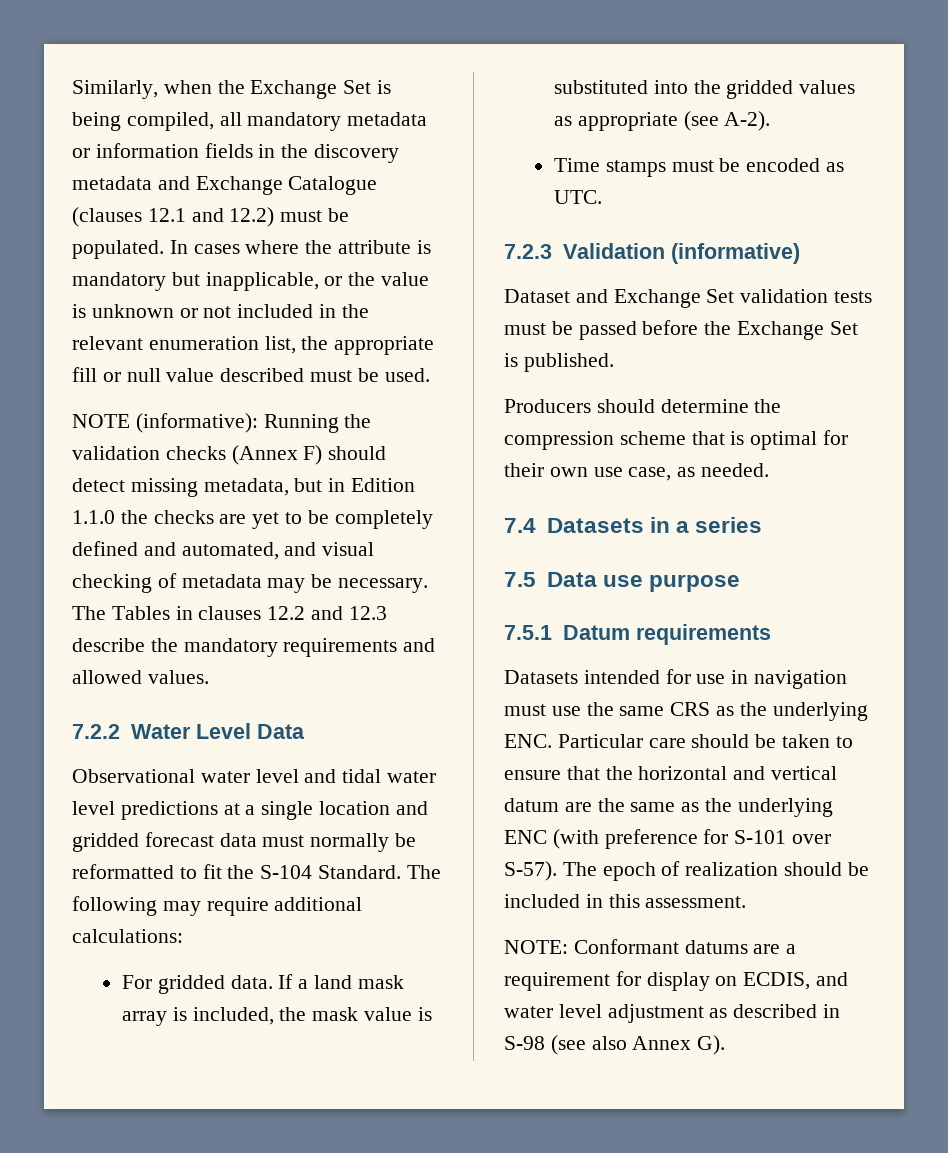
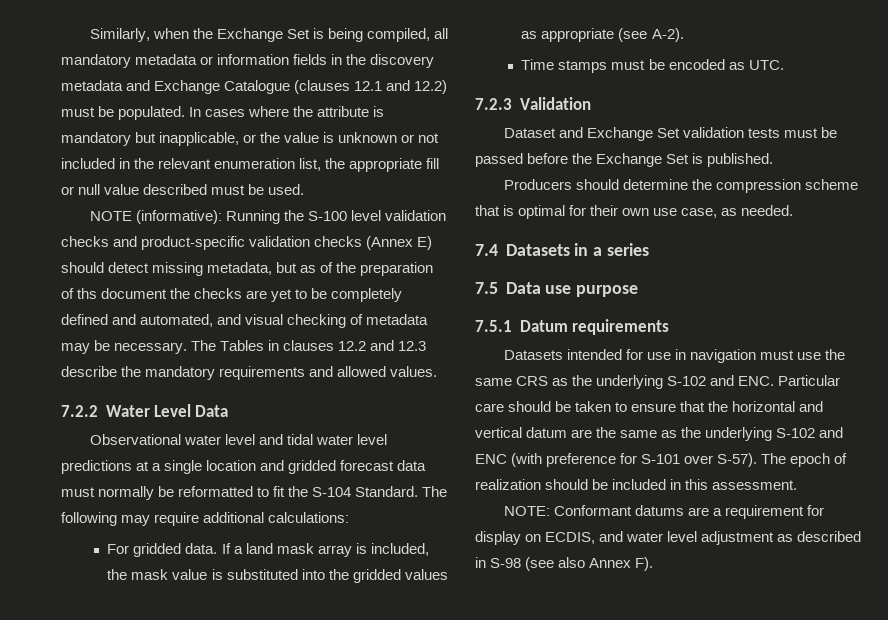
- NOTE (informative): Running the validation checks (Annex F) should detect missing metadata, but in Edition 1.1.0 the checks are yet to be completely defined and automated, and visual checking of metadata may be necessary.
+ NOTE (informative): Running the S-100 level validation checks and product-specific validation checks (Annex E) should detect missing metadata, but as of the preparation of ths document the checks are yet to be completely defined and automated, and visual checking of metadata may be necessary.
- 7.2.3 Validation (informative)
+ 7.2.3 Validation
- Datasets intended for use in navigation must use the same CRS as the underlying ENC. Particular care should be taken to ensure that the horizontal and vertical datum are the same as the underlying ENC (with preference for S-101 over S-57).
+ Datasets intended for use in navigation must use the same CRS as the underlying S-102 and ENC. Particular care should be taken to ensure that the horizontal and vertical datum are the same as the underlying S-102 and ENC (with preference for S-101 over S-57).
- NOTE: Conformant datums are a requirement for display on ECDIS, and water level adjustment as described in S-98 (see also Annex G).
+ NOTE: Conformant datums are a requirement for display on ECDIS, and water level adjustment as described in S-98 (see also Annex F).

